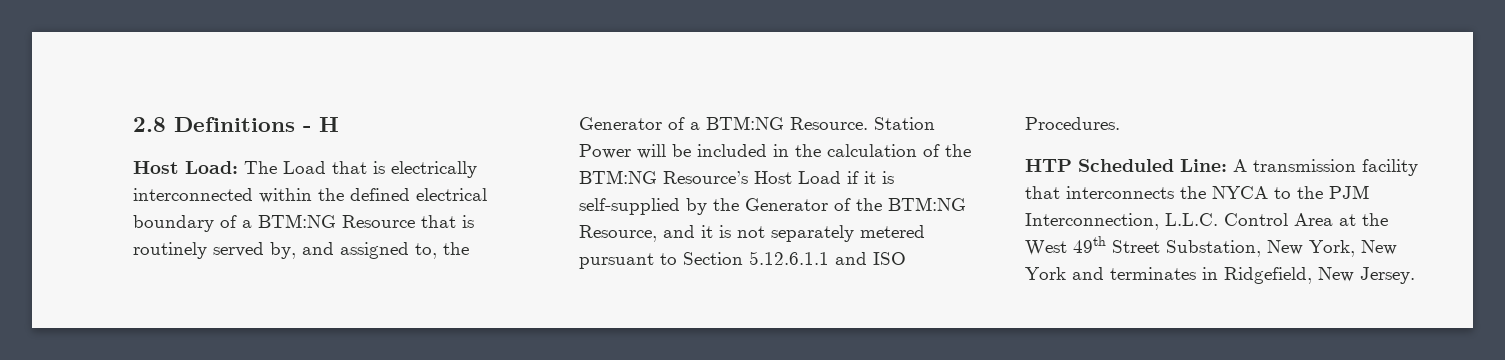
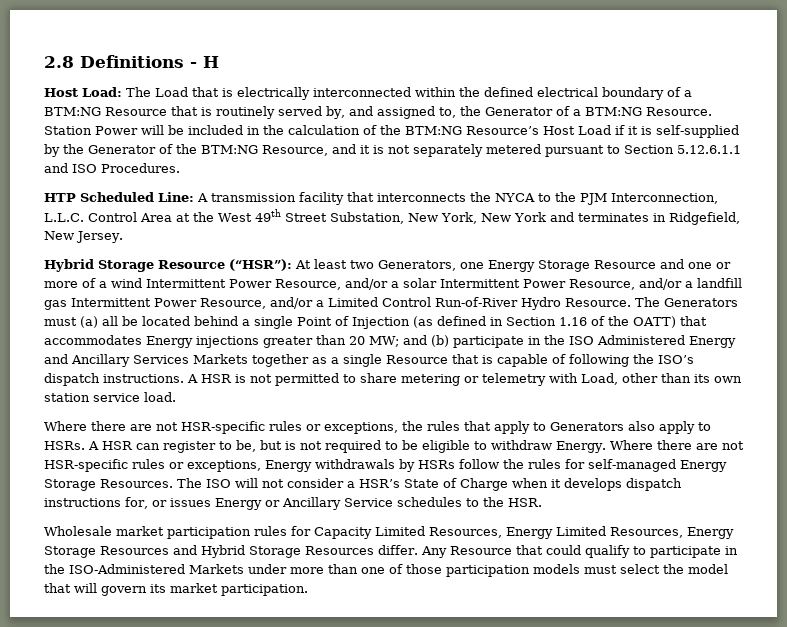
+ Hybrid Storage Resource (“HSR”): At least two Generators, one Energy Storage Resource and one or more of a wind Intermittent Power Resource, and/or a solar Intermittent Power Resource, and/or a landfill gas Intermittent Power Resource, and/or a Limited Control Run-of-River Hydro Resource. The Generators must (a) all be located behind a single Point of Injection (as defined in Section 1.16 of the OATT) that accommodates Energy injections greater than 20 MW; and (b) participate in the ISO Administered Energy and Ancillary Services Markets together as a single Resource that is capable of following the ISO’s dispatch instructions. A HSR is not permitted to share metering or telemetry with Load, other than its own station service load.
+ Where there are not HSR-specific rules or exceptions, the rules that apply to Generators also apply to HSRs. A HSR can register to be, but is not required to be eligible to withdraw Energy. Where there are not HSR-specific rules or exceptions, Energy withdrawals by HSRs follow the rules for self-managed Energy Storage Resources. The ISO will not consider a HSR’s State of Charge when it develops dispatch instructions for, or issues Energy or Ancillary Service schedules to the HSR.
+ Wholesale market participation rules for Capacity Limited Resources, Energy Limited Resources, Energy Storage Resources and Hybrid Storage Resources differ. Any Resource that could qualify to participate in the ISO-Administered Markets under more than one of those participation models must select the model that will govern its market participation.

